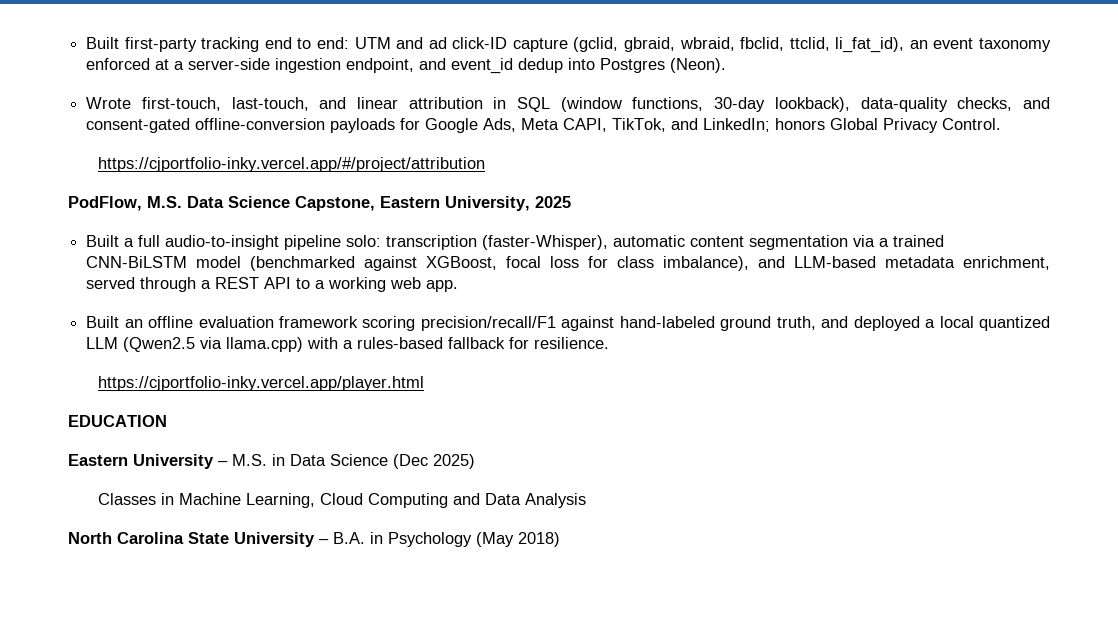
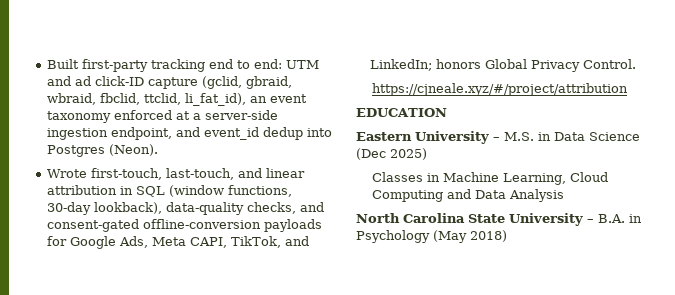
- https://cjportfolio-inky.vercel.app/#/project/attribution
- PodFlow, M.S. Data Science Capstone, Eastern University, 2025
- Built a full audio-to-insight pipeline solo: transcription (faster-Whisper), automatic content segmentation via a trained CNN-BiLSTM model (benchmarked against XGBoost, focal loss for class imbalance), and LLM-based metadata enrichment, served through a REST API to a working web app.
- Built an offline evaluation framework scoring precision/recall/F1 against hand-labeled ground truth, and deployed a local quantized LLM (Qwen2.5 via llama.cpp) with a rules-based fallback for resilience.
- https://cjportfolio-inky.vercel.app/player.html
+ https://cjneale.xyz/#/project/attribution

